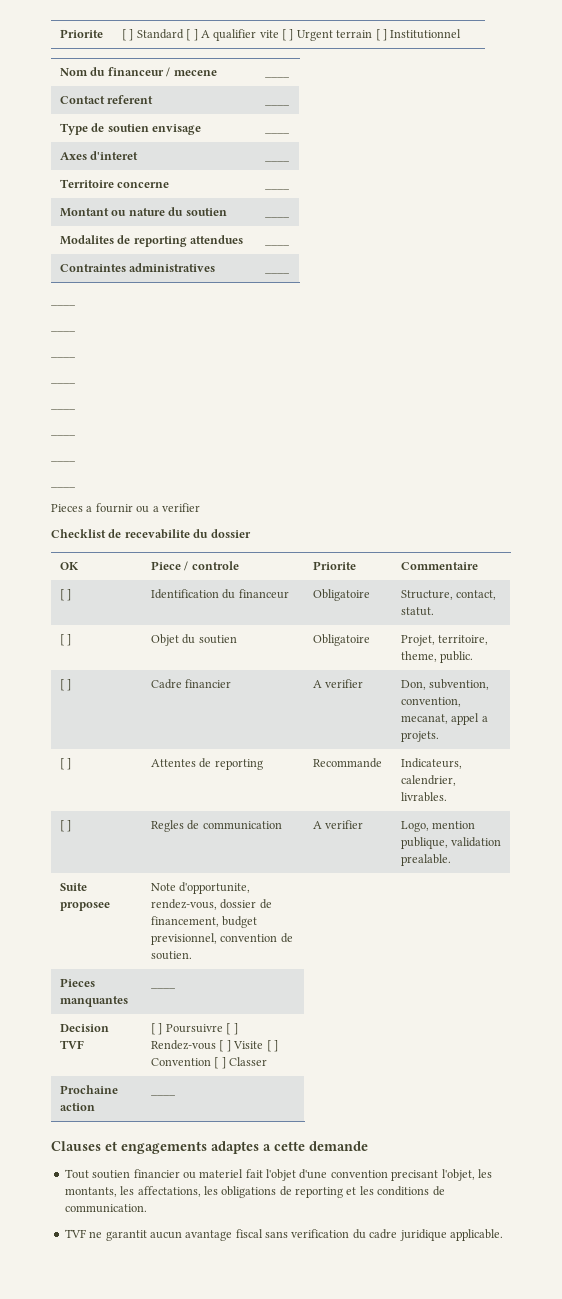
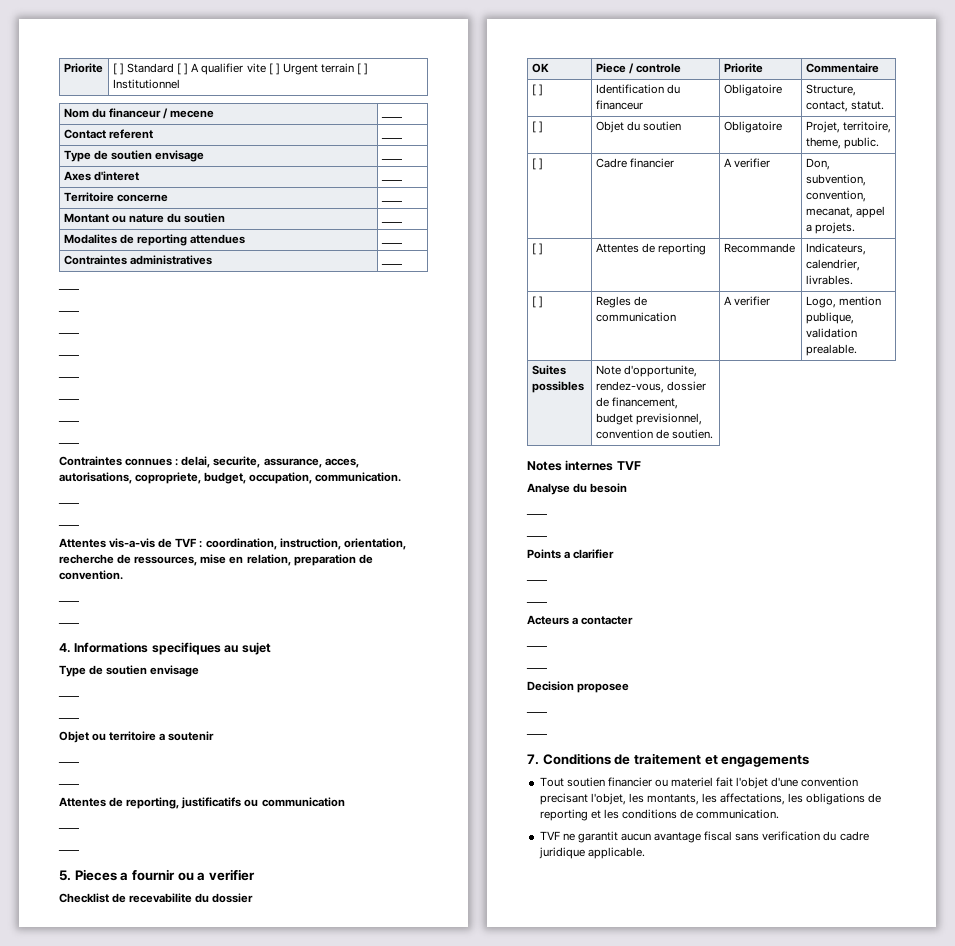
- Pieces a fournir ou a verifier
+ Contraintes connues : delai, securite, assurance, acces, autorisations, copropriete, budget, occupation, communication.
+ ____
+ ____
+ Attentes vis-a-vis de TVF : coordination, instruction, orientation, recherche de ressources, mise en relation, preparation de convention.
+ ____
+ ____
+ 4. Informations specifiques au sujet
+ Type de soutien envisage
+ ____
+ ____
+ Objet ou territoire a soutenir
+ ____
+ ____
+ Attentes de reporting, justificatifs ou communication
+ ____
+ ____
+ 5. Pieces a fournir ou a verifier
- Suite proposee | Note d'opportunite, rendez-vous, dossier de financement, budget previsionnel, convention de soutien.
+ Suites possibles | Note d'opportunite, rendez-vous, dossier de financement, budget previsionnel, convention de soutien.
- Pieces manquantes | ____
- Decision TVF | [ ] Poursuivre [ ] Rendez-vous [ ] Visite [ ] Convention [ ] Classer
- Prochaine action | ____
- Clauses et engagements adaptes a cette demande
+ Notes internes TVF
+ Analyse du besoin
+ ____
+ ____
+ Points a clarifier
+ ____
+ ____
+ Acteurs a contacter
+ ____
+ ____
+ Decision proposee
+ ____
+ ____
+ 7. Conditions de traitement et engagements

